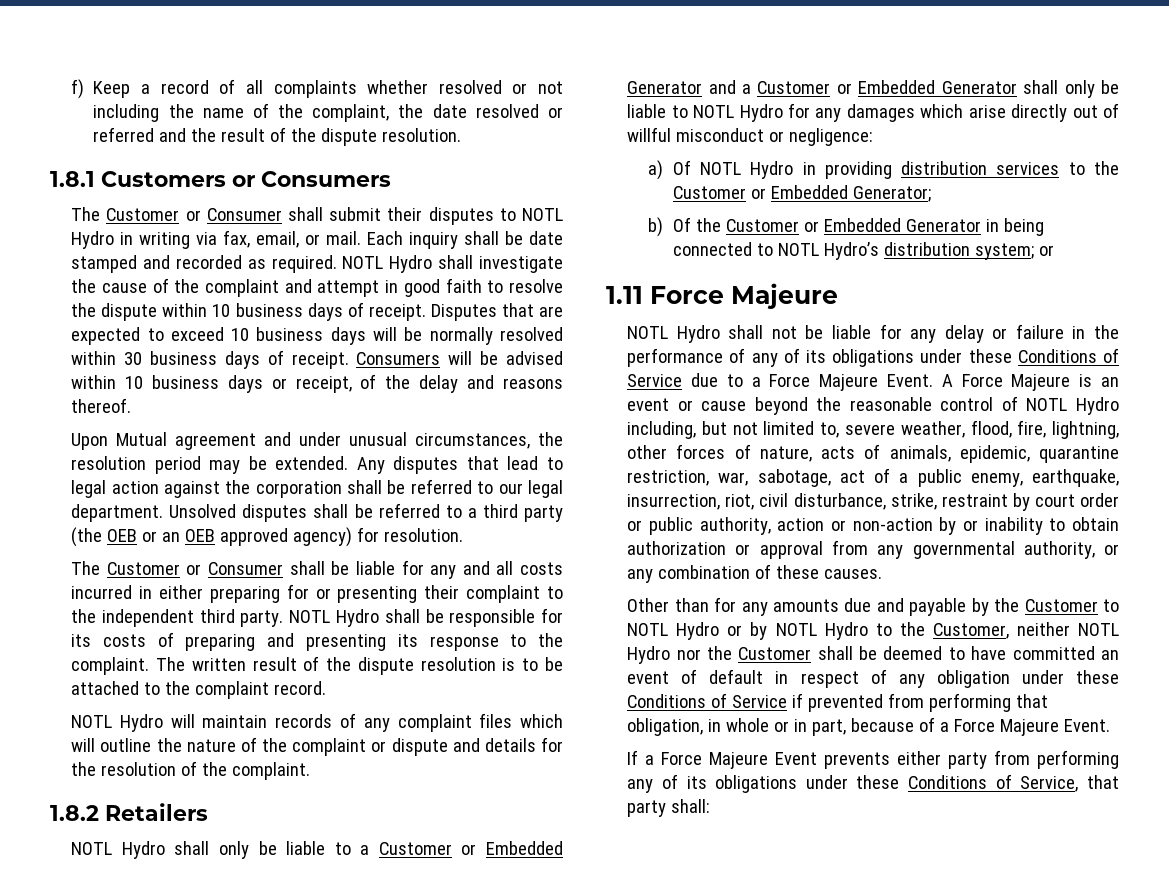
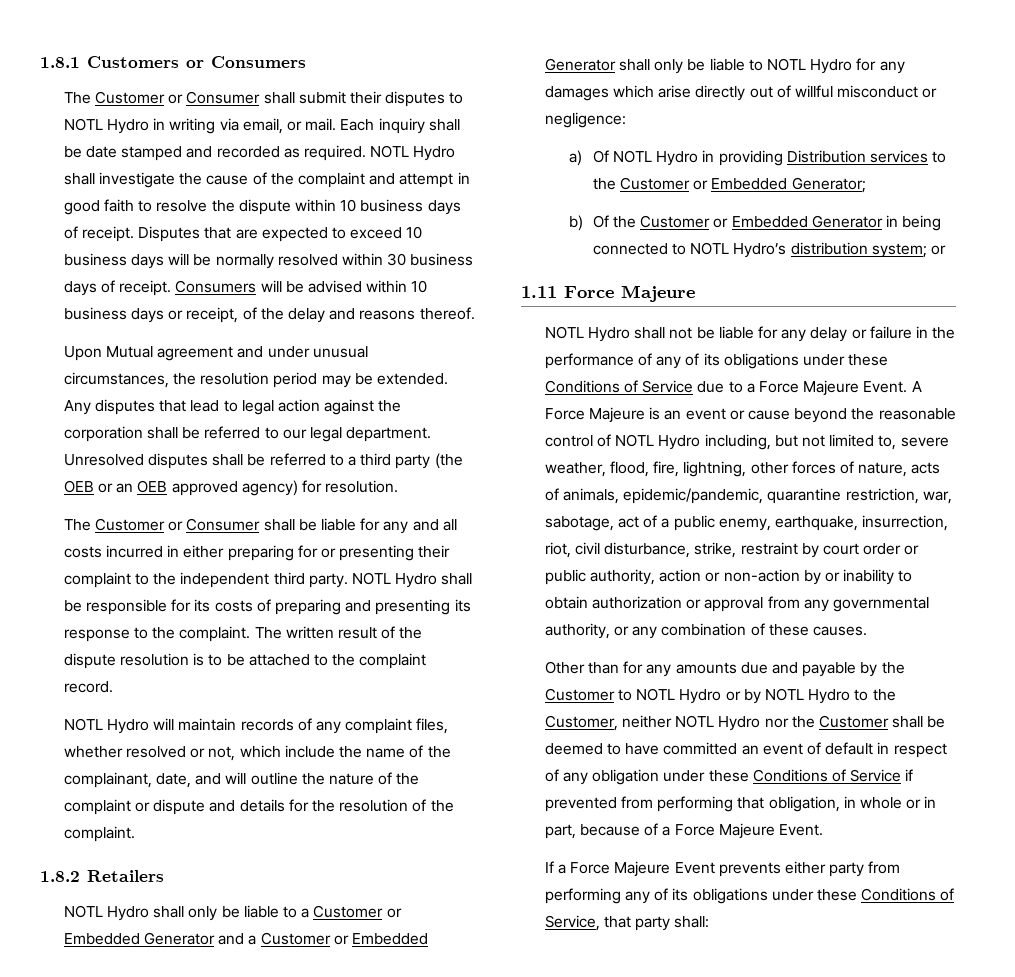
- f) Keep a record of all complaints whether resolved or not including the name of the complaint, the date resolved or referred and the result of the dispute resolution.
- The Customer or Consumer shall submit their disputes to NOTL Hydro in writing via fax, email, or mail.
+ The Customer or Consumer shall submit their disputes to NOTL Hydro in writing via email, or mail.
- Unsolved disputes shall be referred to a third party (the OEB or an OEB approved agency) for resolution.
+ Unresolved disputes shall be referred to a third party (the OEB or an OEB approved agency) for resolution.
- NOTL Hydro will maintain records of any complaint files which will outline the nature of the complaint or dispute and details for the resolution of the complaint.
+ NOTL Hydro will maintain records of any complaint files, whether resolved or not, which include the name of the complainant, date, and will outline the nature of the complaint or dispute and details for the resolution of the complaint.
- a) Of NOTL Hydro in providing distribution services to the Customer or Embedded Generator;
+ a) Of NOTL Hydro in providing Distribution services to the Customer or Embedded Generator;
- A Force Majeure is an event or cause beyond the reasonable control of NOTL Hydro including, but not limited to, severe weather, flood, fire, lightning, other forces of nature, acts of animals, epidemic, quarantine restriction, war, sabotage, act of a public enemy, earthquake, insurrection, riot, civil disturbance, strike, restraint by court order or public authority, action or non-action by or inability to obtain authorization or approval from any governmental authority, or any combination of these causes.
+ A Force Majeure is an event or cause beyond the reasonable control of NOTL Hydro including, but not limited to, severe weather, flood, fire, lightning, other forces of nature, acts of animals, epidemic/pandemic, quarantine restriction, war, sabotage, act of a public enemy, earthquake, insurrection, riot, civil disturbance, strike, restraint by court order or public authority, action or non-action by or inability to obtain authorization or approval from any governmental authority, or any combination of these causes.

